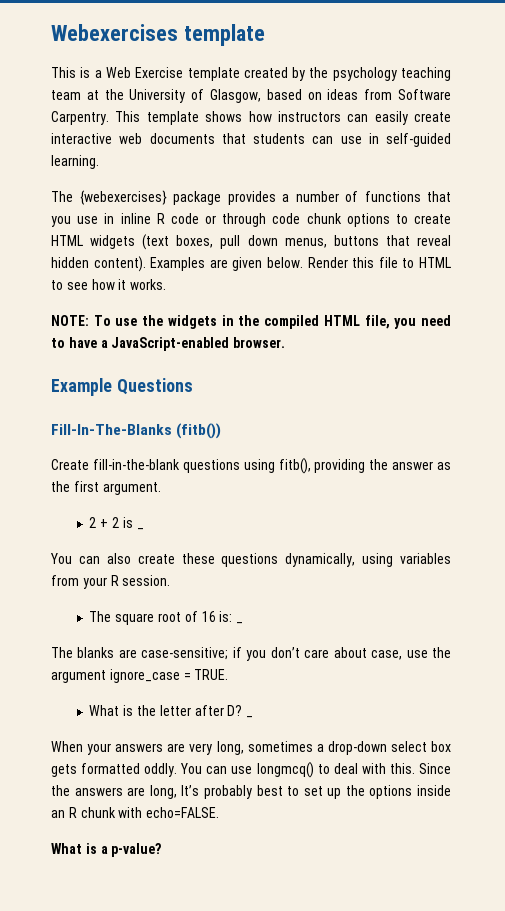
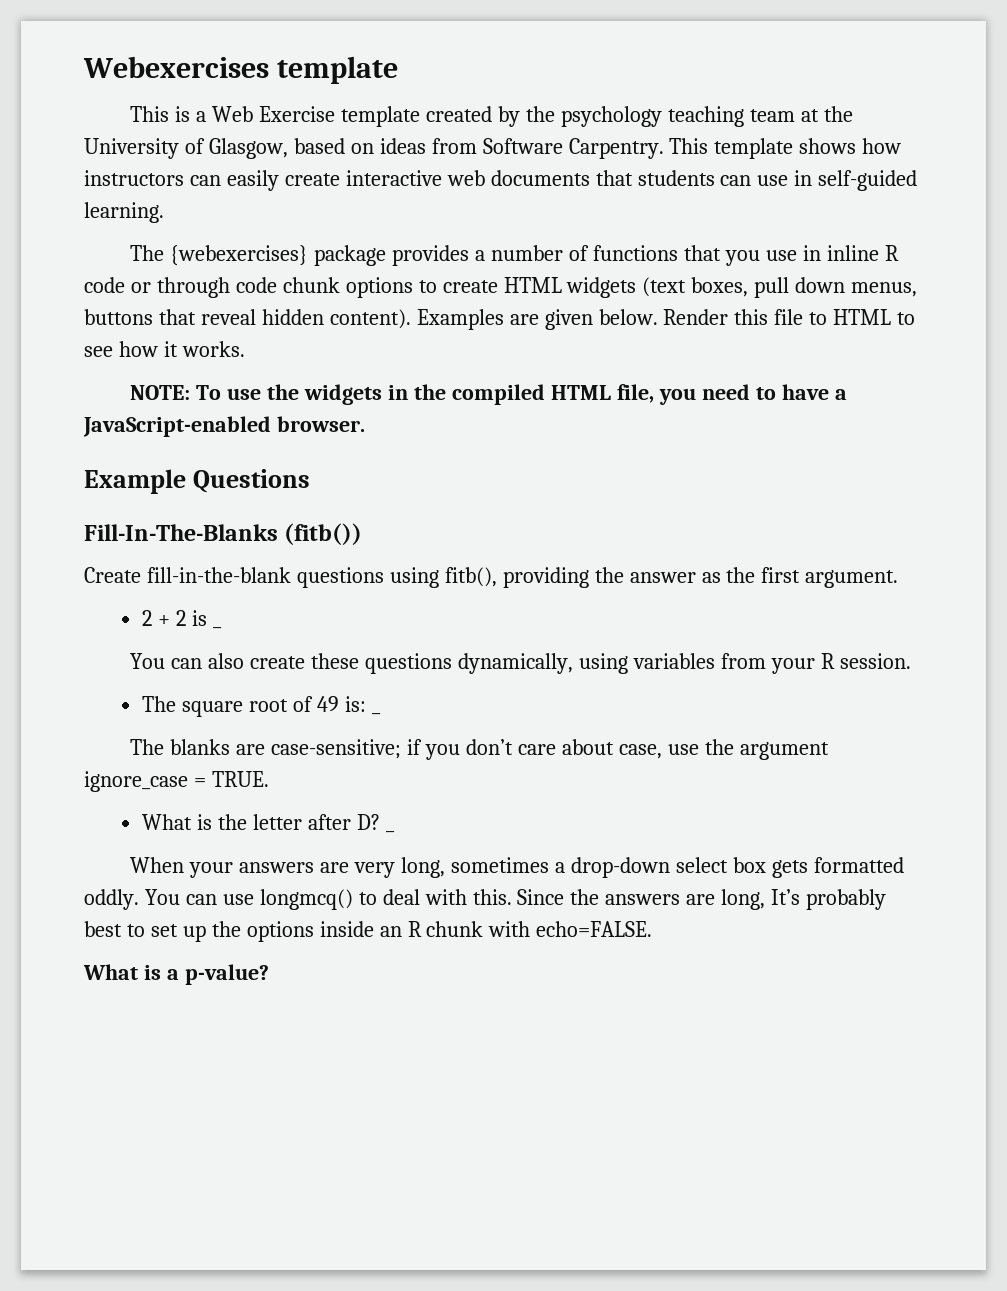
- The square root of 16 is: _
+ The square root of 49 is: _

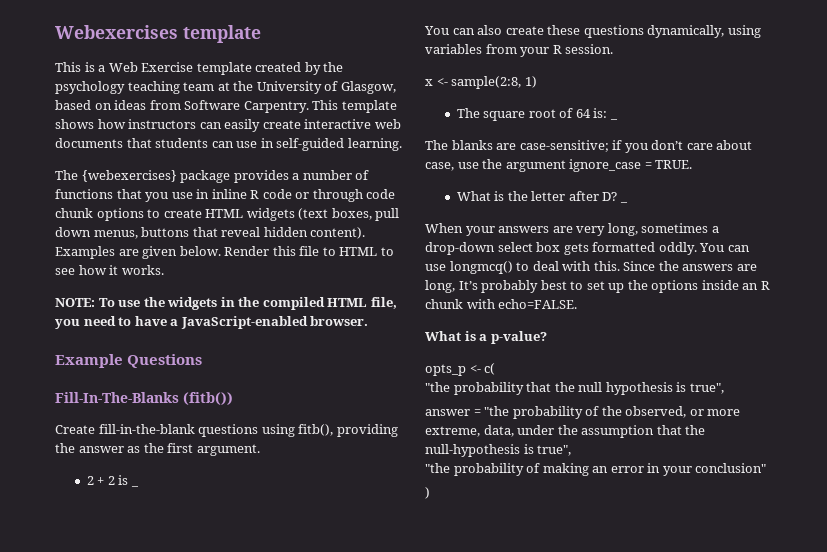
+ x <- sample(2:8, 1)
- The square root of 49 is: _
+ The square root of 64 is: _
+ opts_p <- c(
+ "the probability that the null hypothesis is true",
+ answer = "the probability of the observed, or more extreme, data, under the assumption that the null-hypothesis is true",
+ "the probability of making an error in your conclusion"
+ )

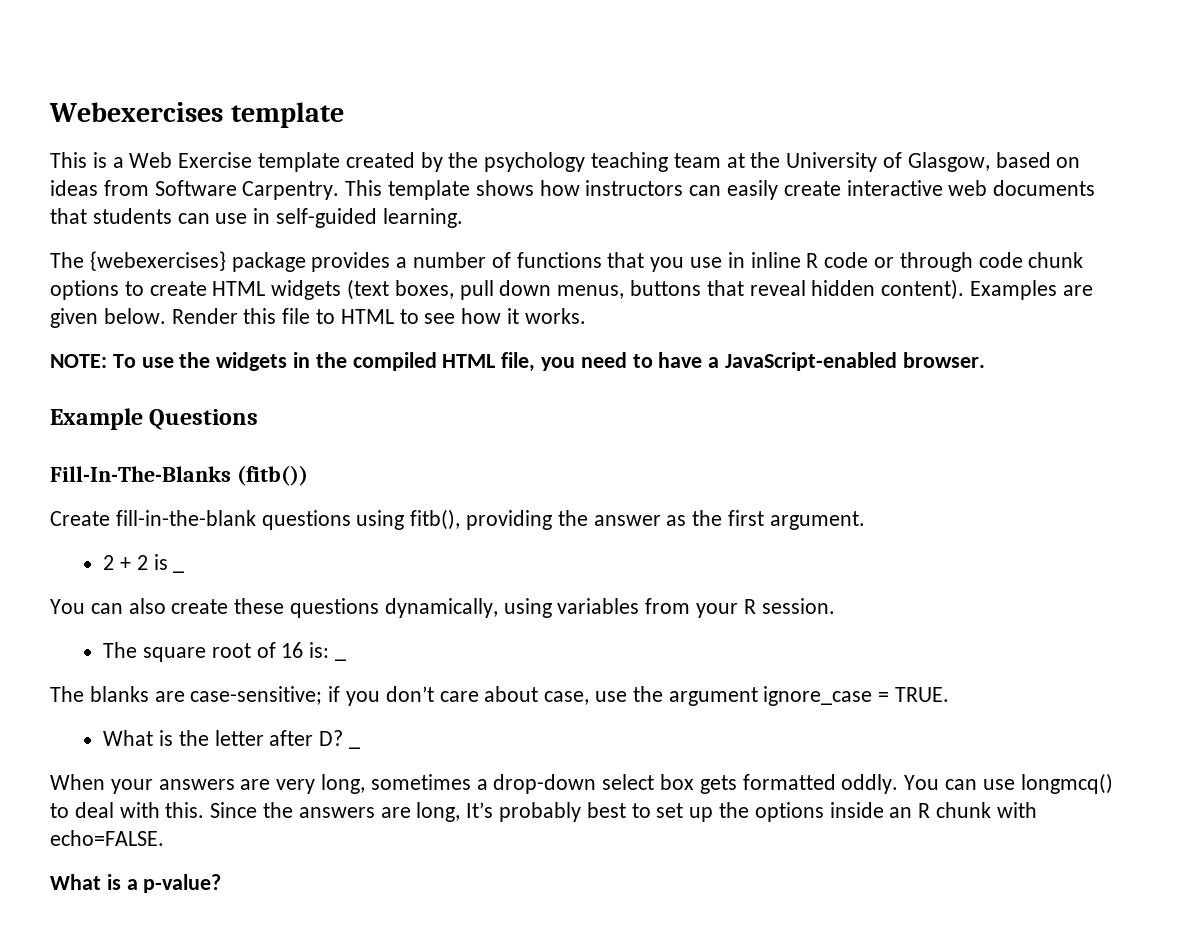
- x <- sample(2:8, 1)
- The square root of 64 is: _
+ The square root of 16 is: _
- opts_p <- c(
- "the probability that the null hypothesis is true",
- answer = "the probability of the observed, or more extreme, data, under the assumption that the null-hypothesis is true",
- "the probability of making an error in your conclusion"
- )

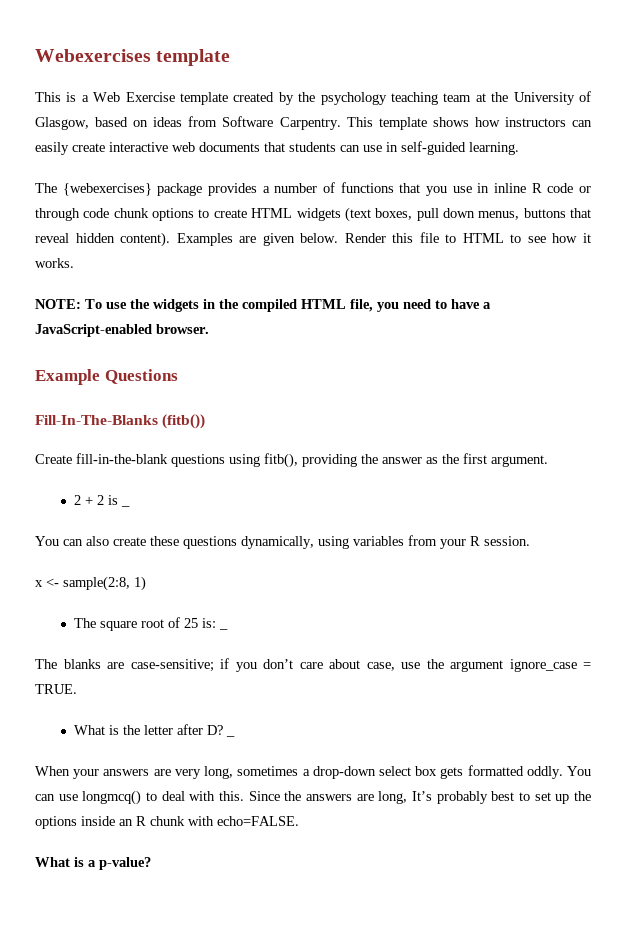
+ x <- sample(2:8, 1)
- The square root of 16 is: _
+ The square root of 25 is: _

